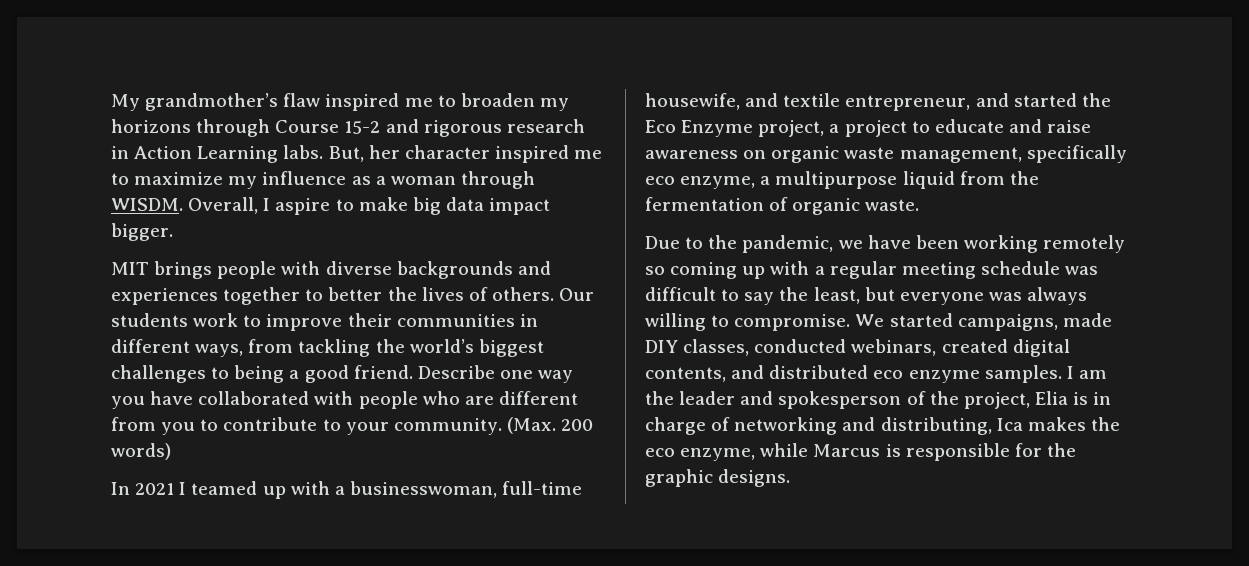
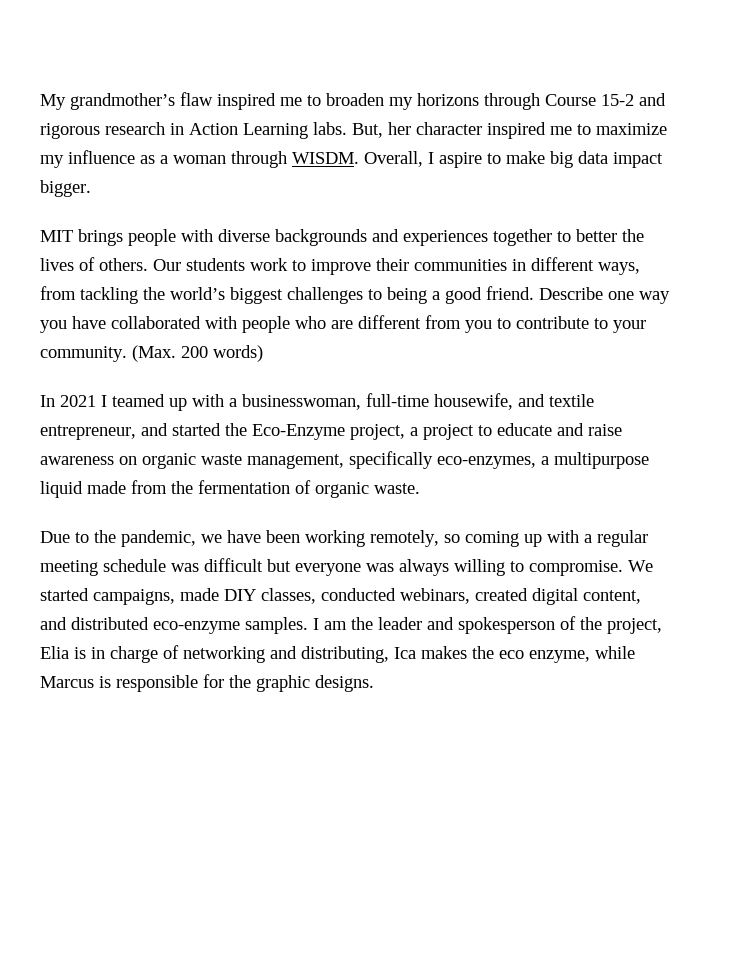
- In 2021 I teamed up with a businesswoman, full-time housewife, and textile entrepreneur, and started the Eco Enzyme project, a project to educate and raise awareness on organic waste management, specifically eco enzyme, a multipurpose liquid from the fermentation of organic waste.
+ In 2021 I teamed up with a businesswoman, full-time housewife, and textile entrepreneur, and started the Eco-Enzyme project, a project to educate and raise awareness on organic waste management, specifically eco-enzymes, a multipurpose liquid made from the fermentation of organic waste.
- Due to the pandemic, we have been working remotely so coming up with a regular meeting schedule was difficult to say the least, but everyone was always willing to compromise.
+ Due to the pandemic, we have been working remotely, so coming up with a regular meeting schedule was difficult but everyone was always willing to compromise.
- We started campaigns, made DIY classes, conducted webinars, created digital contents, and distributed eco enzyme samples.
+ We started campaigns, made DIY classes, conducted webinars, created digital content, and distributed eco-enzyme samples.

